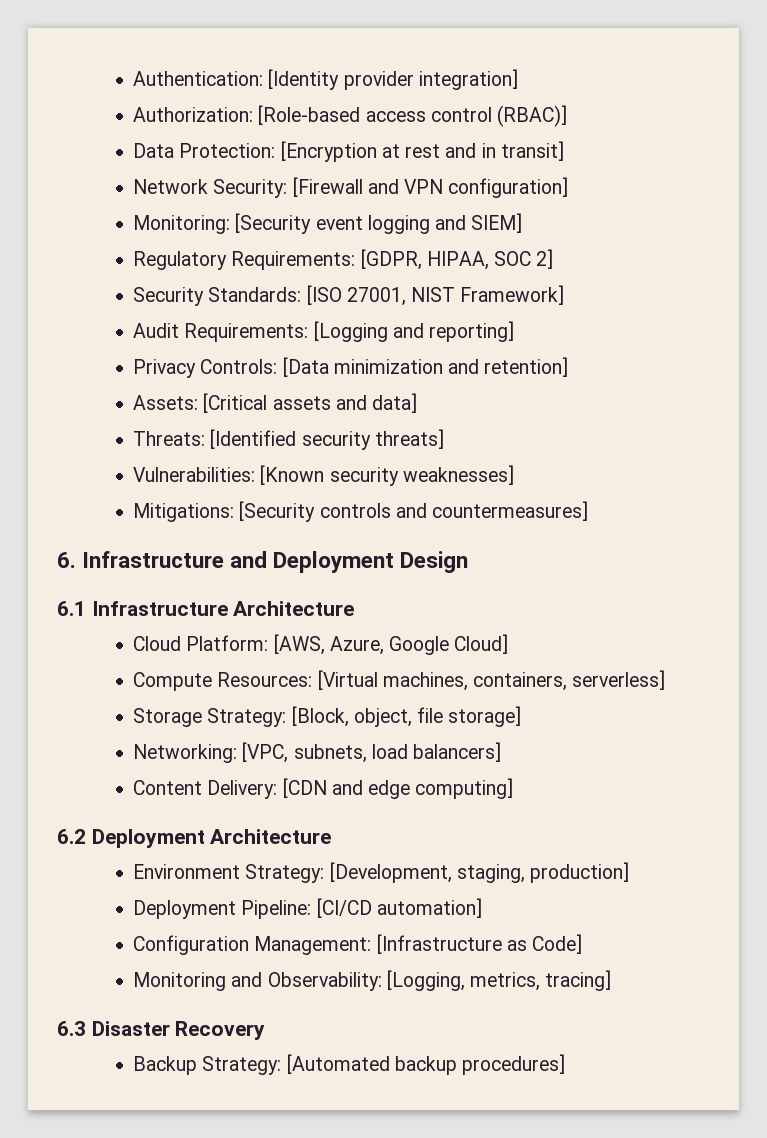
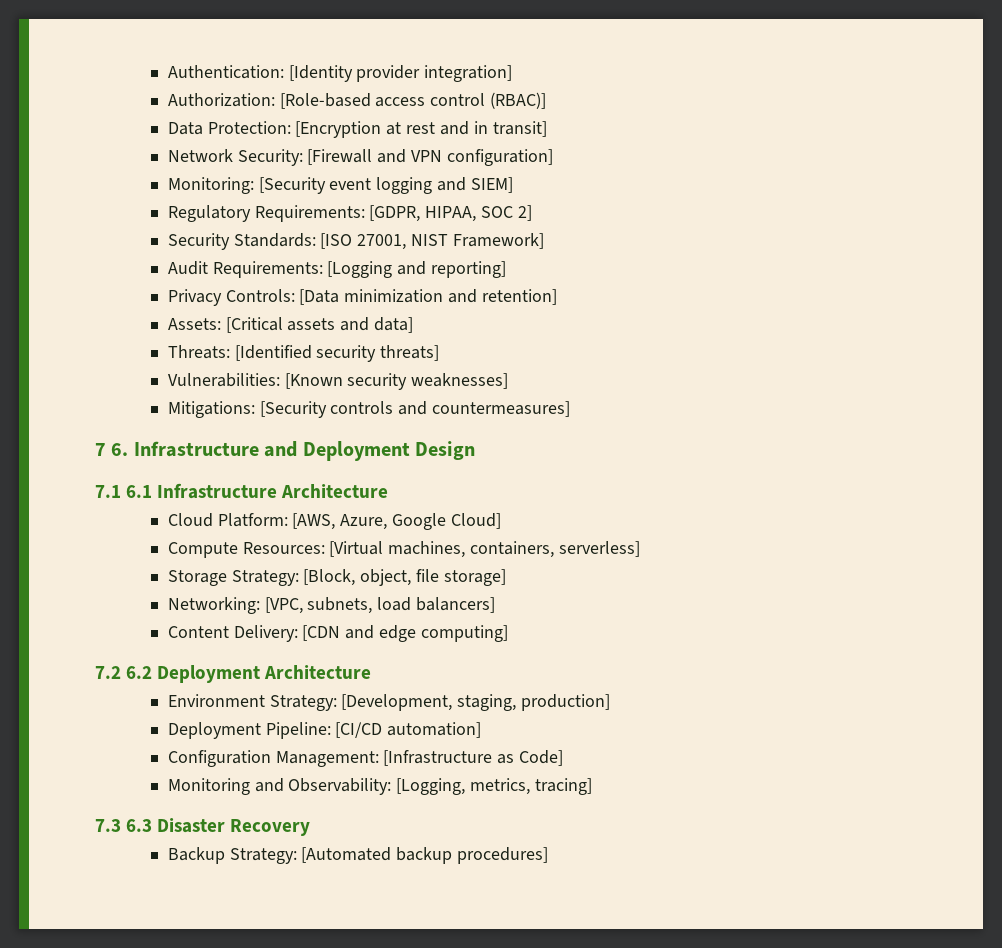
- 6. Infrastructure and Deployment Design
+ 7 6. Infrastructure and Deployment Design
- 6.1 Infrastructure Architecture
+ 7.1 6.1 Infrastructure Architecture
- 6.2 Deployment Architecture
+ 7.2 6.2 Deployment Architecture
- 6.3 Disaster Recovery
+ 7.3 6.3 Disaster Recovery

